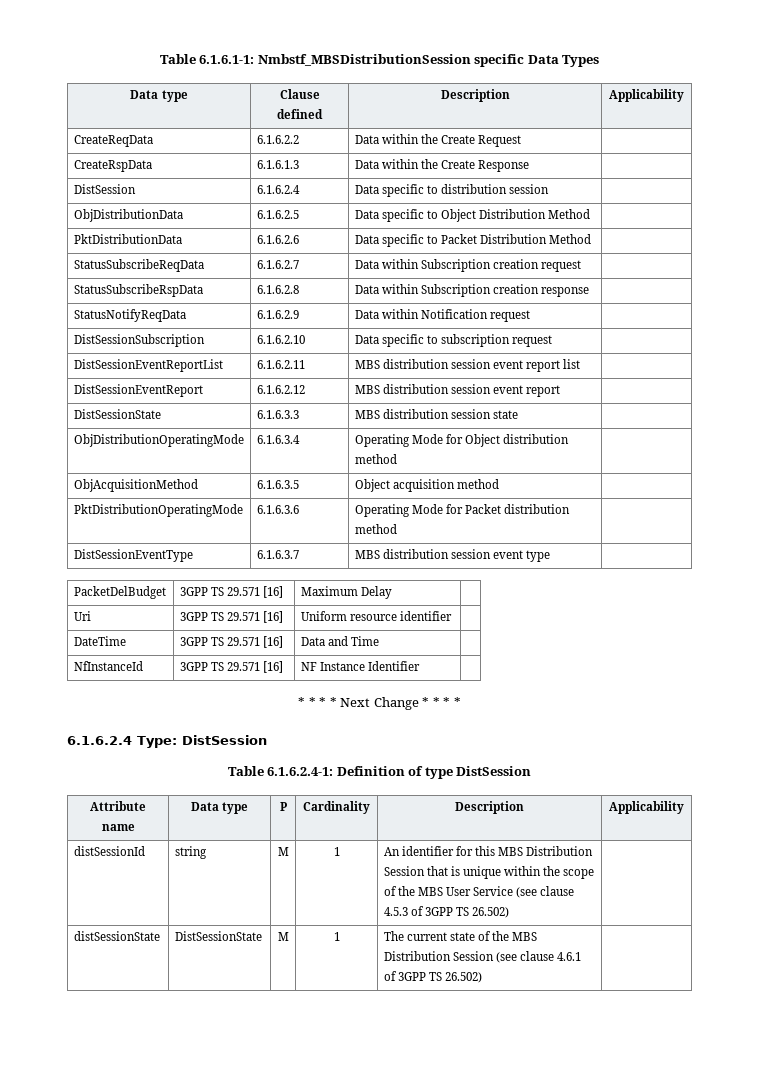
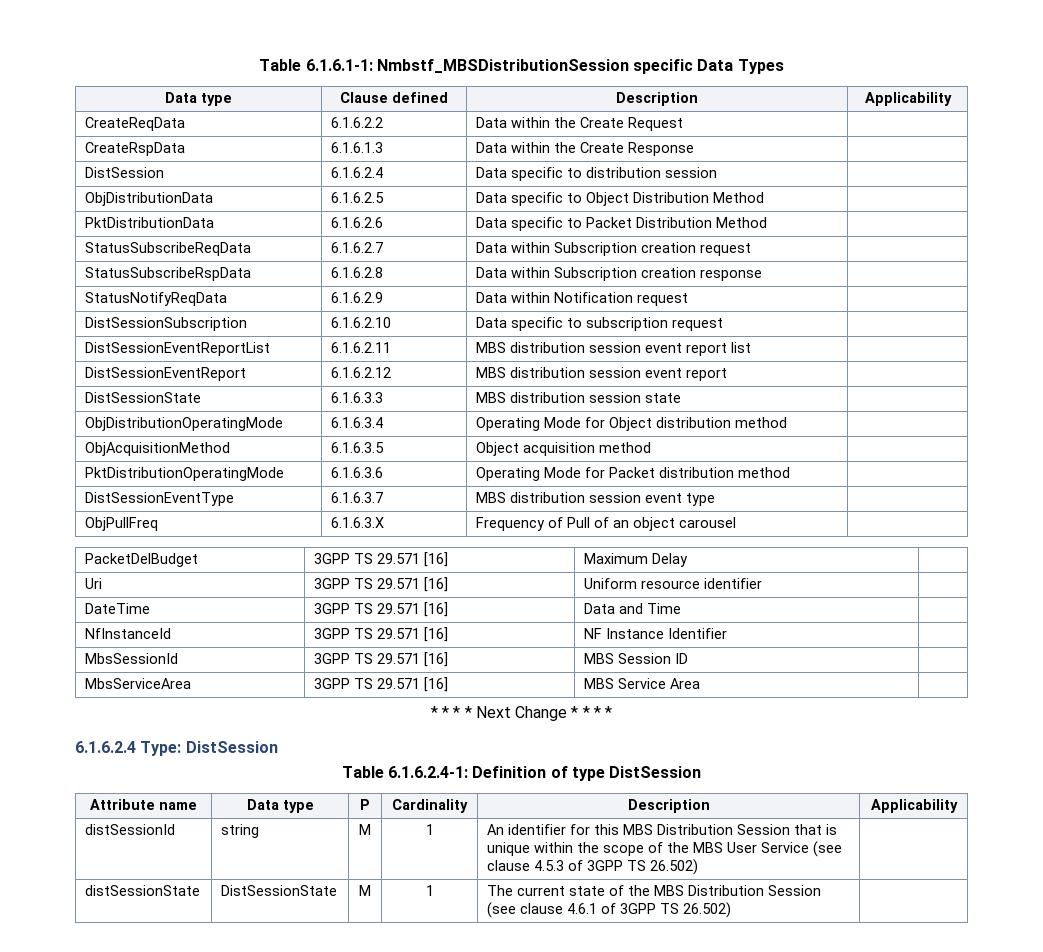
+ ObjPullFreq | 6.1.6.3.X | Frequency of Pull of an object carousel |
+ MbsSessionId | 3GPP TS 29.571 [16] | MBS Session ID |
+ MbsServiceArea | 3GPP TS 29.571 [16] | MBS Service Area |

